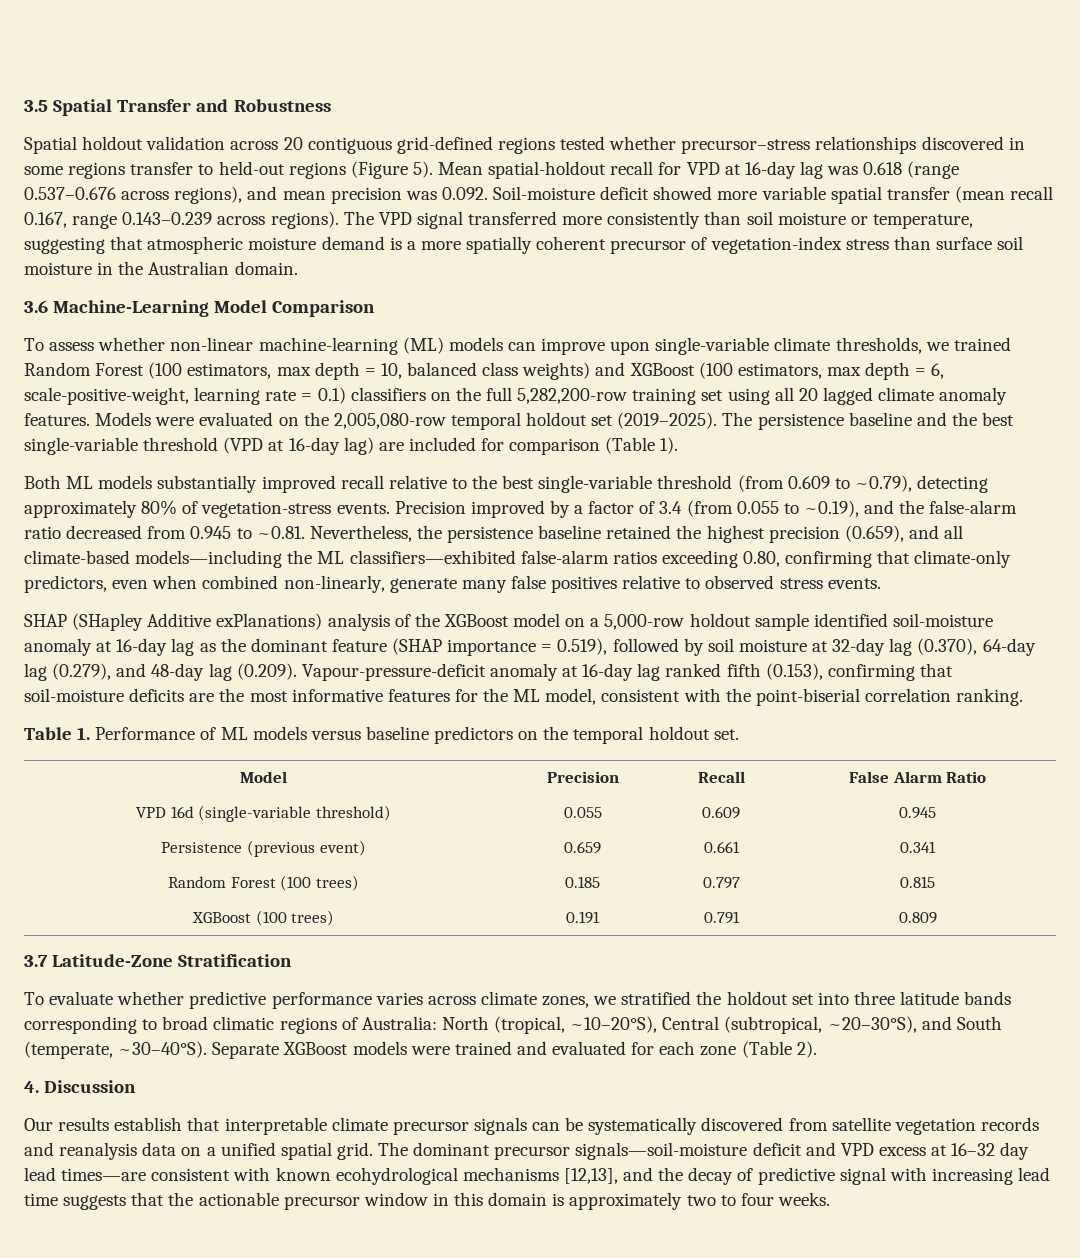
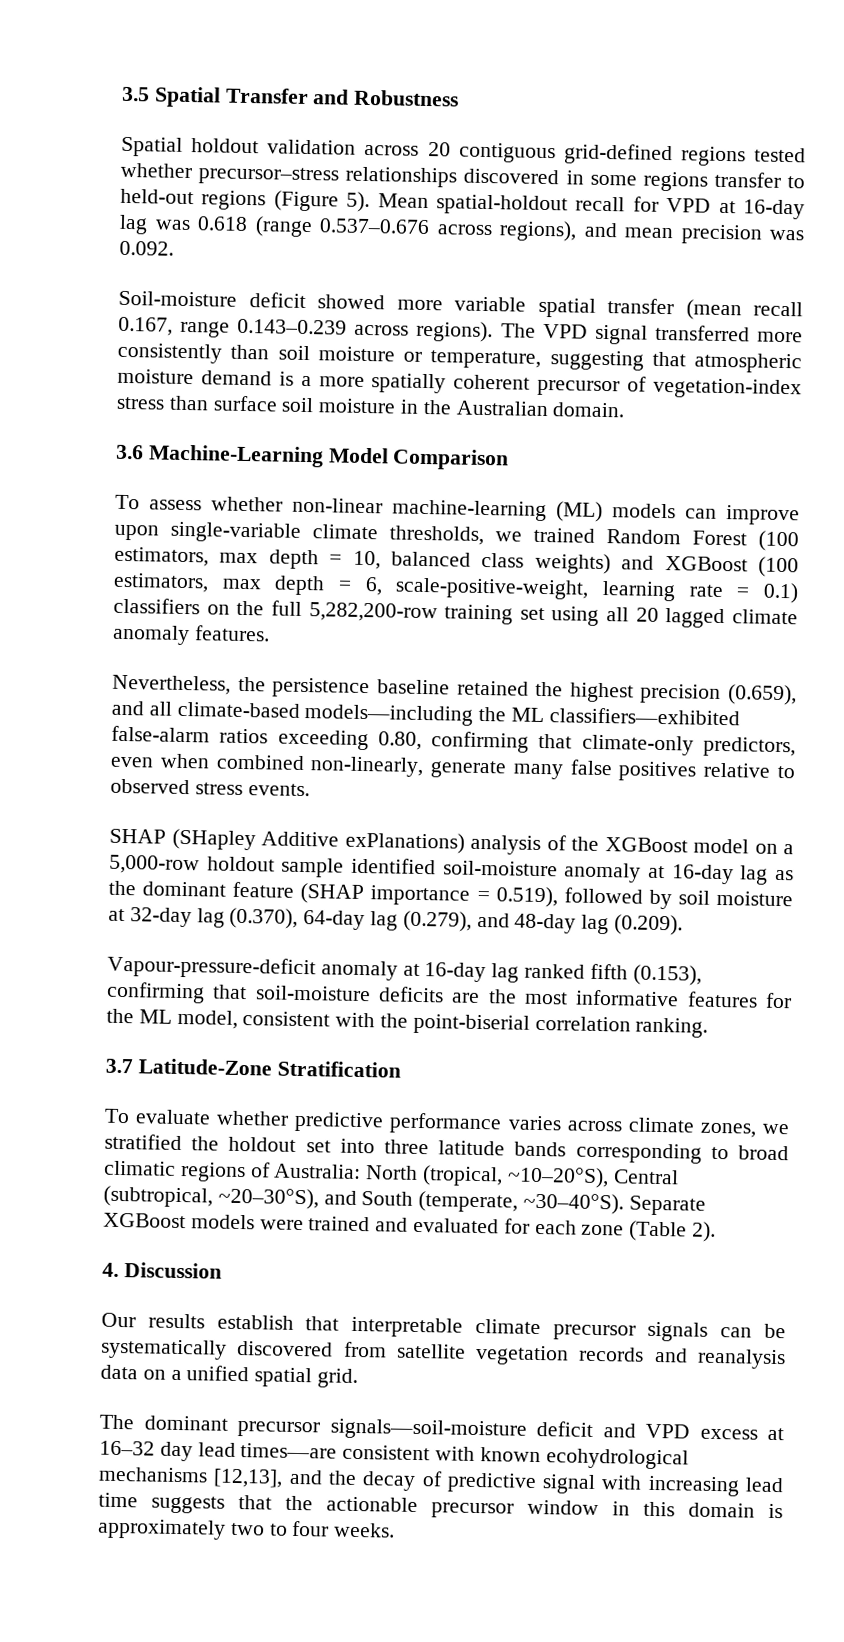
- Mean spatial-holdout recall for VPD at 16-day lag was 0.618 (range 0.537–0.676 across regions), and mean precision was 0.092. Soil-moisture deficit showed more variable spatial transfer (mean recall 0.167, range 0.143–0.239 across regions).
+ Mean spatial-holdout recall for VPD at 16-day lag was 0.618 (range 0.537–0.676 across regions), and mean precision was 0.092.
+ Soil-moisture deficit showed more variable spatial transfer (mean recall 0.167, range 0.143–0.239 across regions).
- To assess whether non-linear machine-learning (ML) models can improve upon single-variable climate thresholds, we trained Random Forest (100 estimators, max depth = 10, balanced class weights) and XGBoost (100 estimators, max depth = 6, scale-positive-weight, learning rate = 0.1) classifiers on the full 5,282,200-row training set using all 20 lagged climate anomaly features. Models were evaluated on the 2,005,080-row temporal holdout set (2019–2025). The persistence baseline and the best single-variable threshold (VPD at 16-day lag) are included for comparison (Table 1).
- Both ML models substantially improved recall relative to the best single-variable threshold (from 0.609 to ~0.79), detecting approximately 80% of vegetation-stress events. Precision improved by a factor of 3.4 (from 0.055 to ~0.19), and the false-alarm ratio decreased from 0.945 to ~0.81. Nevertheless, the persistence baseline retained the highest precision (0.659), and all climate-based models—including the ML classifiers—exhibited false-alarm ratios exceeding 0.80, confirming that climate-only predictors, even when combined non-linearly, generate many false positives relative to observed stress events.
+ To assess whether non-linear machine-learning (ML) models can improve upon single-variable climate thresholds, we trained Random Forest (100 estimators, max depth = 10, balanced class weights) and XGBoost (100 estimators, max depth = 6, scale-positive-weight, learning rate = 0.1) classifiers on the full 5,282,200-row training set using all 20 lagged climate anomaly features.
+ Nevertheless, the persistence baseline retained the highest precision (0.659), and all climate-based models—including the ML classifiers—exhibited false-alarm ratios exceeding 0.80, confirming that climate-only predictors, even when combined non-linearly, generate many false positives relative to observed stress events.
- SHAP (SHapley Additive exPlanations) analysis of the XGBoost model on a 5,000-row holdout sample identified soil-moisture anomaly at 16-day lag as the dominant feature (SHAP importance = 0.519), followed by soil moisture at 32-day lag (0.370), 64-day lag (0.279), and 48-day lag (0.209). Vapour-pressure-deficit anomaly at 16-day lag ranked fifth (0.153), confirming that soil-moisture deficits are the most informative features for the ML model, consistent with the point-biserial correlation ranking.
+ SHAP (SHapley Additive exPlanations) analysis of the XGBoost model on a 5,000-row holdout sample identified soil-moisture anomaly at 16-day lag as the dominant feature (SHAP importance = 0.519), followed by soil moisture at 32-day lag (0.370), 64-day lag (0.279), and 48-day lag (0.209).
+ Vapour-pressure-deficit anomaly at 16-day lag ranked fifth (0.153), confirming that soil-moisture deficits are the most informative features for the ML model, consistent with the point-biserial correlation ranking.
- Table 1. Performance of ML models versus baseline predictors on the temporal holdout set.
- Model | Precision | Recall | False Alarm Ratio
- VPD 16d (single-variable threshold) | 0.055 | 0.609 | 0.945
- Persistence (previous event) | 0.659 | 0.661 | 0.341
- Random Forest (100 trees) | 0.185 | 0.797 | 0.815
- XGBoost (100 trees) | 0.191 | 0.791 | 0.809
- Our results establish that interpretable climate precursor signals can be systematically discovered from satellite vegetation records and reanalysis data on a unified spatial grid. The dominant precursor signals—soil-moisture deficit and VPD excess at 16–32 day lead times—are consistent with known ecohydrological mechanisms [12,13], and the decay of predictive signal with increasing lead time suggests that the actionable precursor window in this domain is approximately two to four weeks.
+ Our results establish that interpretable climate precursor signals can be systematically discovered from satellite vegetation records and reanalysis data on a unified spatial grid.
+ The dominant precursor signals—soil-moisture deficit and VPD excess at 16–32 day lead times—are consistent with known ecohydrological mechanisms [12,13], and the decay of predictive signal with increasing lead time suggests that the actionable precursor window in this domain is approximately two to four weeks.

